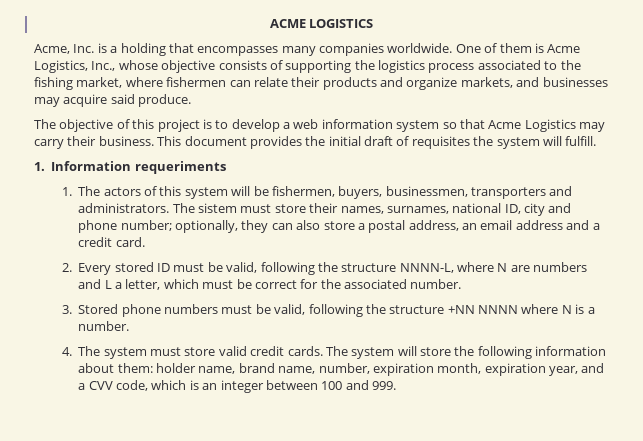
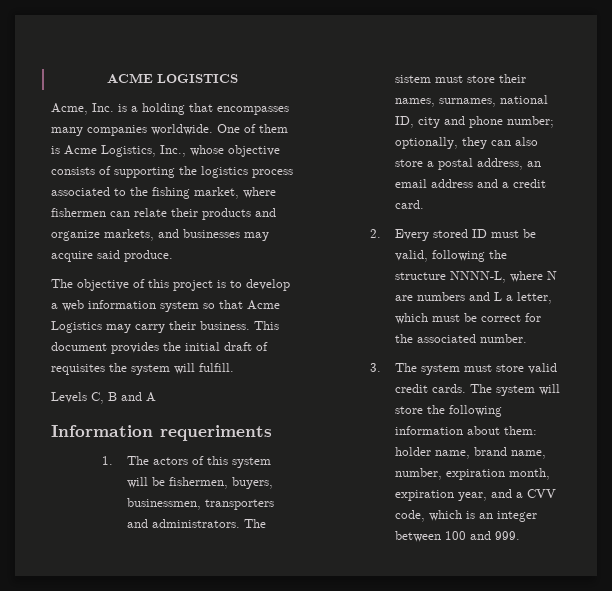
- 1. Information requeriments
+ Levels C, B and A
+ Information requeriments
- 3. Stored phone numbers must be valid, following the structure +NN NNNN where N is a number.
- 4. The system must store valid credit cards.
+ 3. The system must store valid credit cards.

